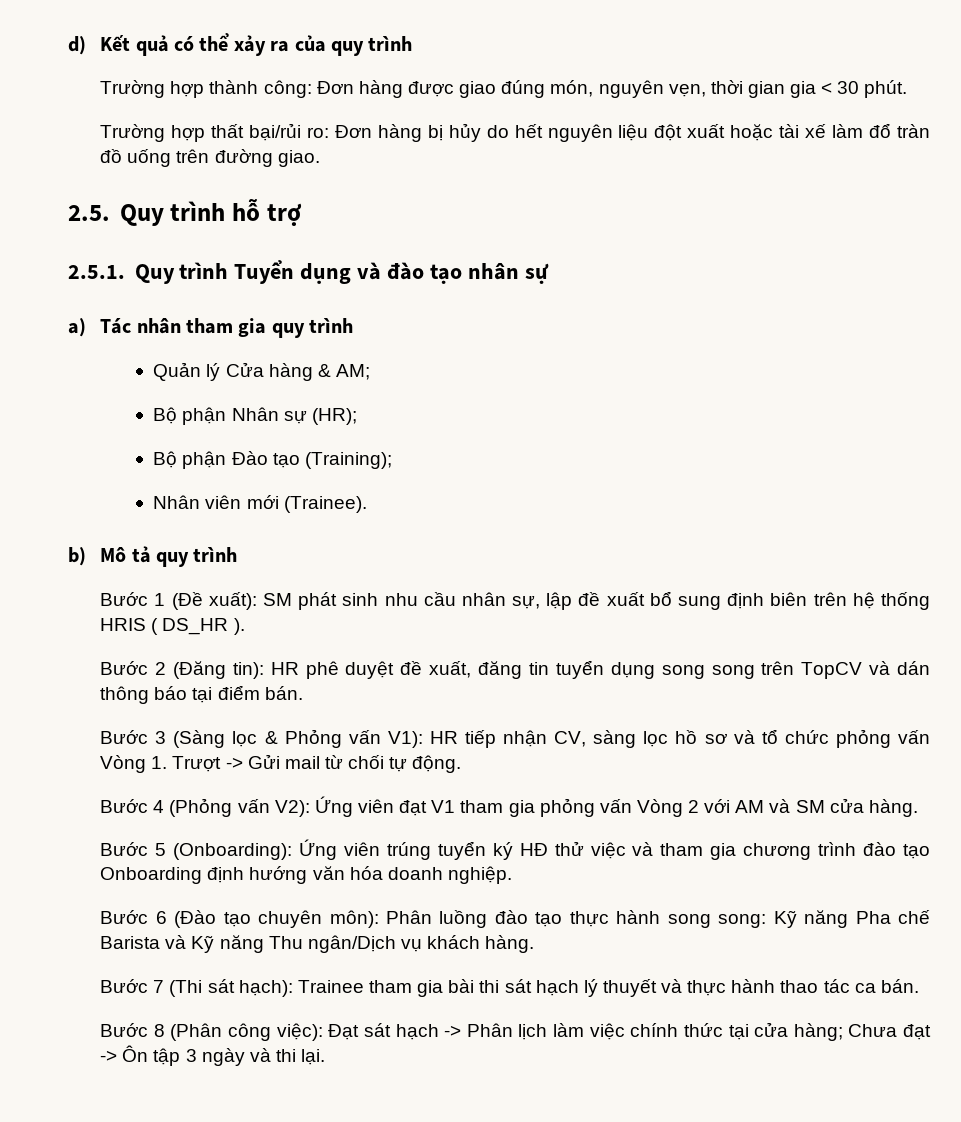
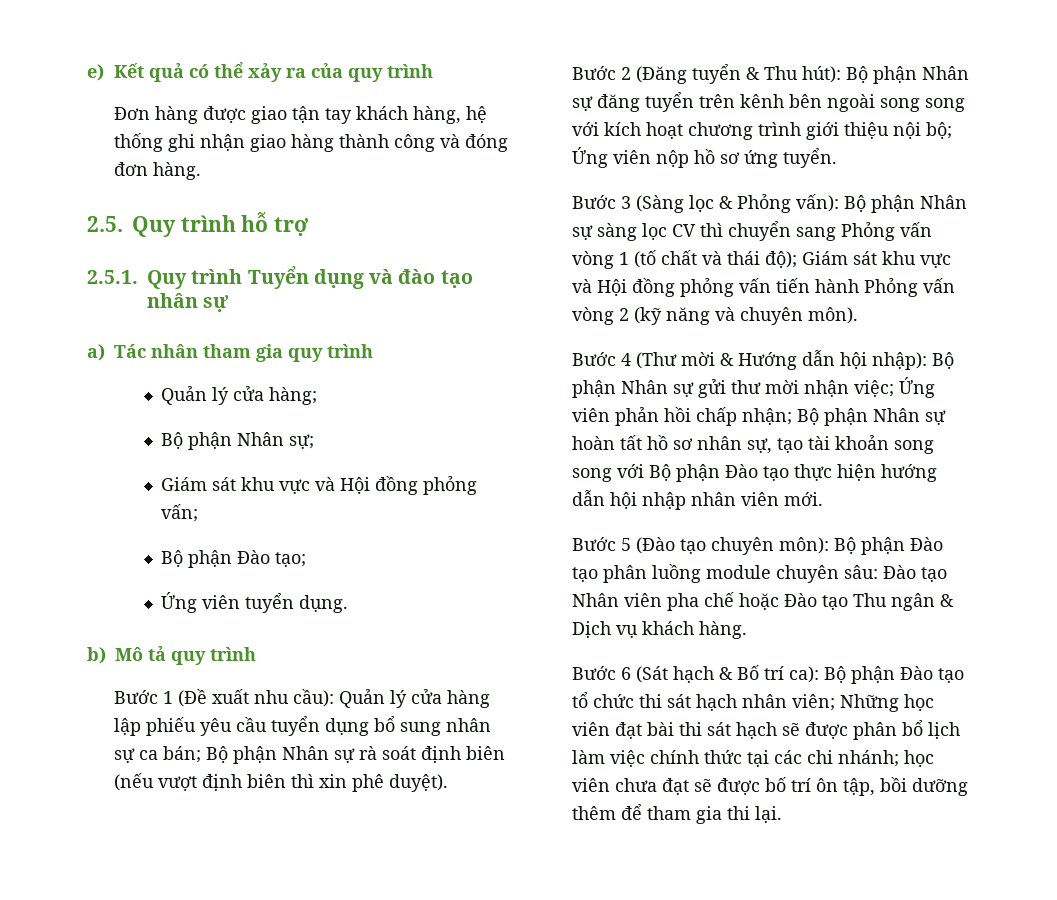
- d) Kết quả có thể xảy ra của quy trình
+ e) Kết quả có thể xảy ra của quy trình
- Trường hợp thành công: Đơn hàng được giao đúng món, nguyên vẹn, thời gian gia < 30 phút.
- Trường hợp thất bại/rủi ro: Đơn hàng bị hủy do hết nguyên liệu đột xuất hoặc tài xế làm đổ tràn đồ uống trên đường giao.
+ Đơn hàng được giao tận tay khách hàng, hệ thống ghi nhận giao hàng thành công và đóng đơn hàng.
- Quản lý Cửa hàng & AM;
- Bộ phận Nhân sự (HR);
- Bộ phận Đào tạo (Training);
- Nhân viên mới (Trainee).
+ Quản lý cửa hàng;
+ Bộ phận Nhân sự;
+ Giám sát khu vực và Hội đồng phỏng vấn;
+ Bộ phận Đào tạo;
+ Ứng viên tuyển dụng.
- Bước 1 (Đề xuất): SM phát sinh nhu cầu nhân sự, lập đề xuất bổ sung định biên trên hệ thống HRIS ( DS_HR ).
- Bước 2 (Đăng tin): HR phê duyệt đề xuất, đăng tin tuyển dụng song song trên TopCV và dán thông báo tại điểm bán.
+ Bước 1 (Đề xuất nhu cầu): Quản lý cửa hàng lập phiếu yêu cầu tuyển dụng bổ sung nhân sự ca bán; Bộ phận Nhân sự rà soát định biên (nếu vượt định biên thì xin phê duyệt).
+ Bước 2 (Đăng tuyển & Thu hút): Bộ phận Nhân sự đăng tuyển trên kênh bên ngoài song song với kích hoạt chương trình giới thiệu nội bộ; Ứng viên nộp hồ sơ ứng tuyển.
- Bước 3 (Sàng lọc & Phỏng vấn V1): HR tiếp nhận CV, sàng lọc hồ sơ và tổ chức phỏng vấn Vòng 1. Trượt -> Gửi mail từ chối tự động.
- Bước 4 (Phỏng vấn V2): Ứng viên đạt V1 tham gia phỏng vấn Vòng 2 với AM và SM cửa hàng.
- Bước 5 (Onboarding): Ứng viên trúng tuyển ký HĐ thử việc và tham gia chương trình đào tạo Onboarding định hướng văn hóa doanh nghiệp.
- Bước 6 (Đào tạo chuyên môn): Phân luồng đào tạo thực hành song song: Kỹ năng Pha chế Barista và Kỹ năng Thu ngân/Dịch vụ khách hàng.
- Bước 7 (Thi sát hạch): Trainee tham gia bài thi sát hạch lý thuyết và thực hành thao tác ca bán.
- Bước 8 (Phân công việc): Đạt sát hạch -> Phân lịch làm việc chính thức tại cửa hàng; Chưa đạt -> Ôn tập 3 ngày và thi lại.
+ Bước 3 (Sàng lọc & Phỏng vấn): Bộ phận Nhân sự sàng lọc CV thì chuyển sang Phỏng vấn vòng 1 (tố chất và thái độ); Giám sát khu vực và Hội đồng phỏng vấn tiến hành Phỏng vấn vòng 2 (kỹ năng và chuyên môn).
+ Bước 4 (Thư mời & Hướng dẫn hội nhập): Bộ phận Nhân sự gửi thư mời nhận việc; Ứng viên phản hồi chấp nhận; Bộ phận Nhân sự hoàn tất hồ sơ nhân sự, tạo tài khoản song song với Bộ phận Đào tạo thực hiện hướng dẫn hội nhập nhân viên mới.
+ Bước 5 (Đào tạo chuyên môn): Bộ phận Đào tạo phân luồng module chuyên sâu: Đào tạo Nhân viên pha chế hoặc Đào tạo Thu ngân & Dịch vụ khách hàng.
+ Bước 6 (Sát hạch & Bố trí ca): Bộ phận Đào tạo tổ chức thi sát hạch nhân viên; Những học viên đạt bài thi sát hạch sẽ được phân bổ lịch làm việc chính thức tại các chi nhánh; học viên chưa đạt sẽ được bố trí ôn tập, bồi dưỡng thêm để tham gia thi lại.

